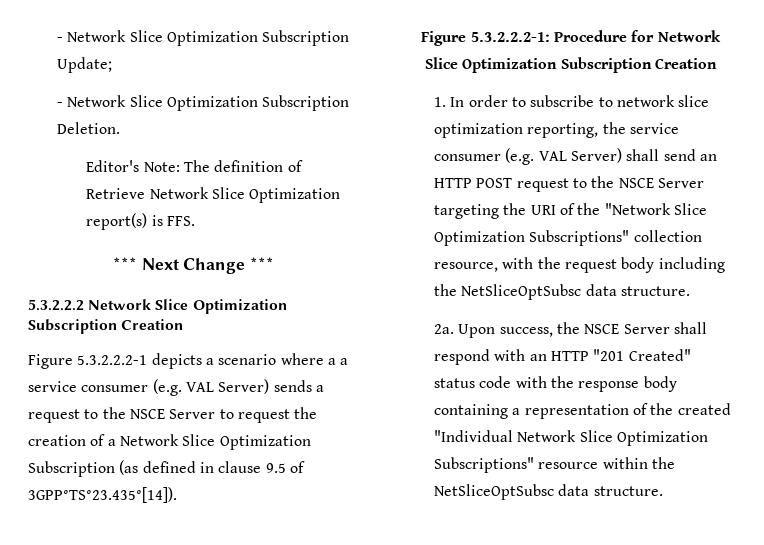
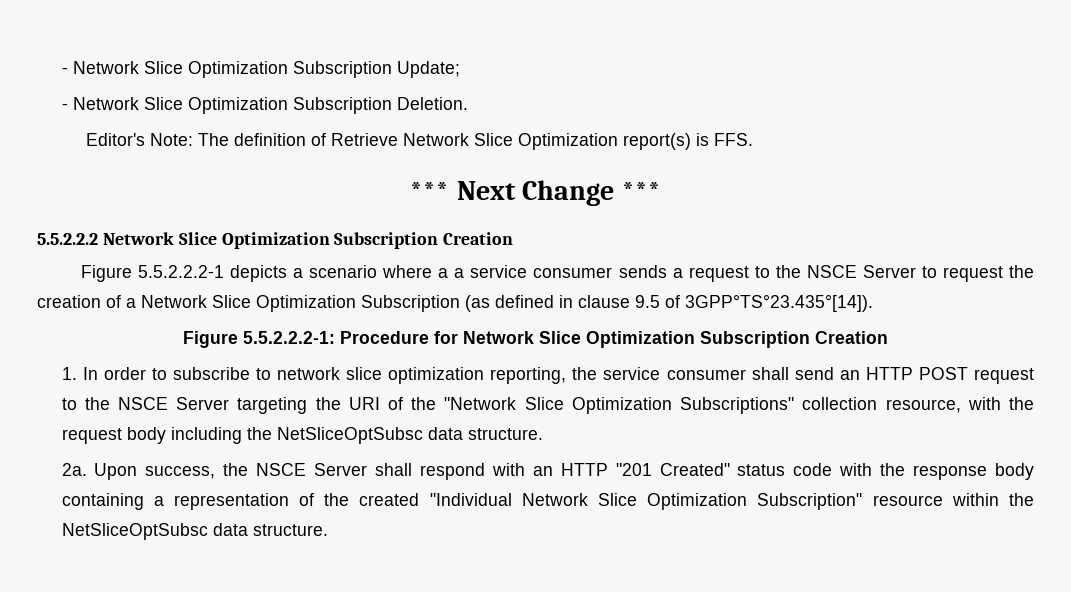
- 5.3.2.2.2 Network Slice Optimization Subscription Creation
+ 5.5.2.2.2 Network Slice Optimization Subscription Creation
- Figure 5.3.2.2.2-1 depicts a scenario where a a service consumer (e.g. VAL Server) sends a request to the NSCE Server to request the creation of a Network Slice Optimization Subscription (as defined in clause 9.5 of 3GPP°TS°23.435°[14]).
+ Figure 5.5.2.2.2-1 depicts a scenario where a a service consumer sends a request to the NSCE Server to request the creation of a Network Slice Optimization Subscription (as defined in clause 9.5 of 3GPP°TS°23.435°[14]).
- Figure 5.3.2.2.2-1: Procedure for Network Slice Optimization Subscription Creation
+ Figure 5.5.2.2.2-1: Procedure for Network Slice Optimization Subscription Creation
- 1. In order to subscribe to network slice optimization reporting, the service consumer (e.g. VAL Server) shall send an HTTP POST request to the NSCE Server targeting the URI of the "Network Slice Optimization Subscriptions" collection resource, with the request body including the NetSliceOptSubsc data structure.
+ 1. In order to subscribe to network slice optimization reporting, the service consumer shall send an HTTP POST request to the NSCE Server targeting the URI of the "Network Slice Optimization Subscriptions" collection resource, with the request body including the NetSliceOptSubsc data structure.
- Upon success, the NSCE Server shall respond with an HTTP "201 Created" status code with the response body containing a representation of the created "Individual Network Slice Optimization Subscriptions" resource within the NetSliceOptSubsc data structure.
+ Upon success, the NSCE Server shall respond with an HTTP "201 Created" status code with the response body containing a representation of the created "Individual Network Slice Optimization Subscription" resource within the NetSliceOptSubsc data structure.

